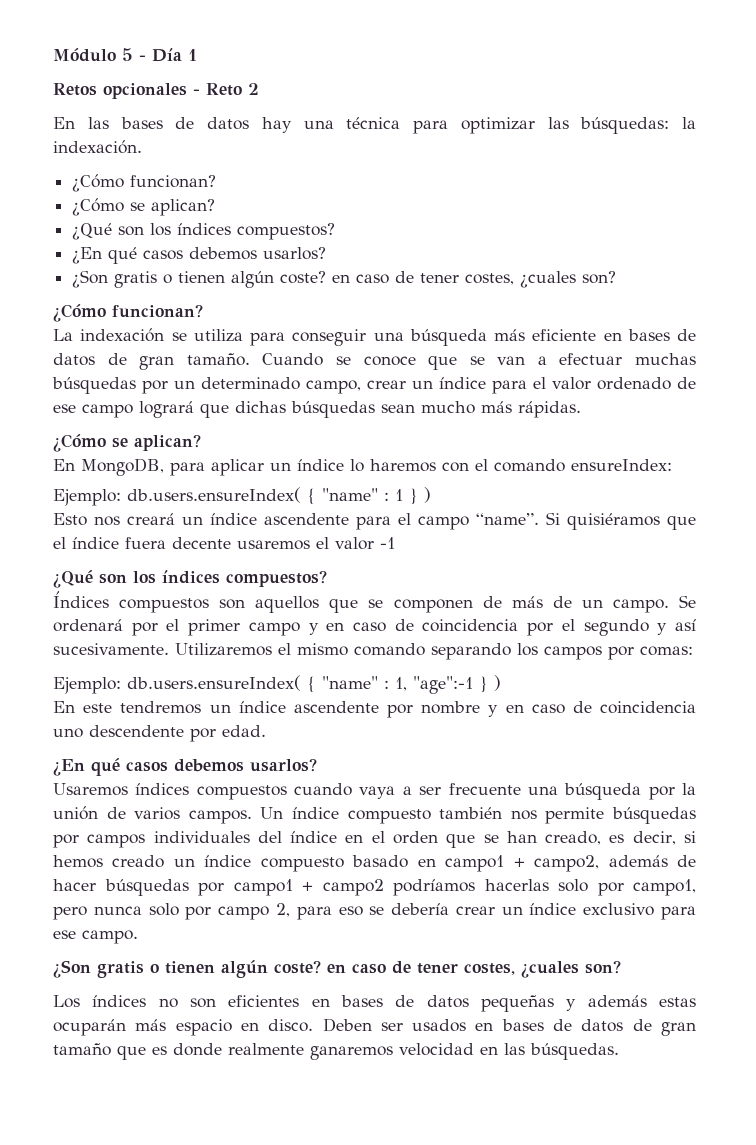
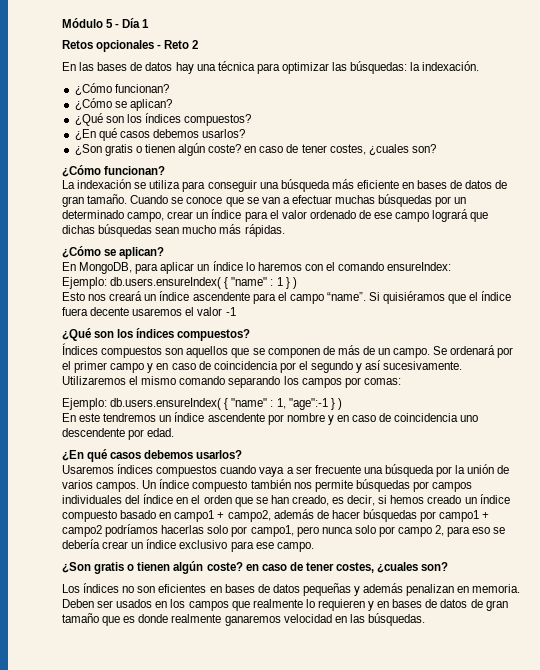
- Los índices no son eficientes en bases de datos pequeñas y además estas ocuparán más espacio en disco. Deben ser usados en bases de datos de gran tamaño que es donde realmente ganaremos velocidad en las búsquedas.
+ Los índices no son eficientes en bases de datos pequeñas y además penalizan en memoria. Deben ser usados en los campos que realmente lo requieren y en bases de datos de gran tamaño que es donde realmente ganaremos velocidad en las búsquedas.

